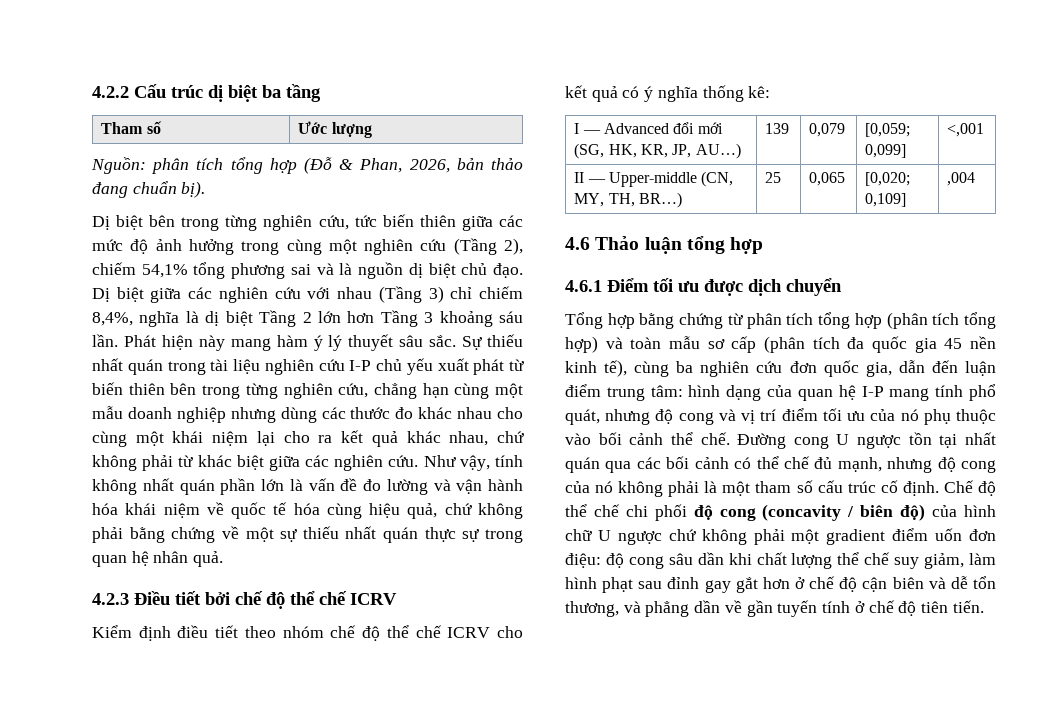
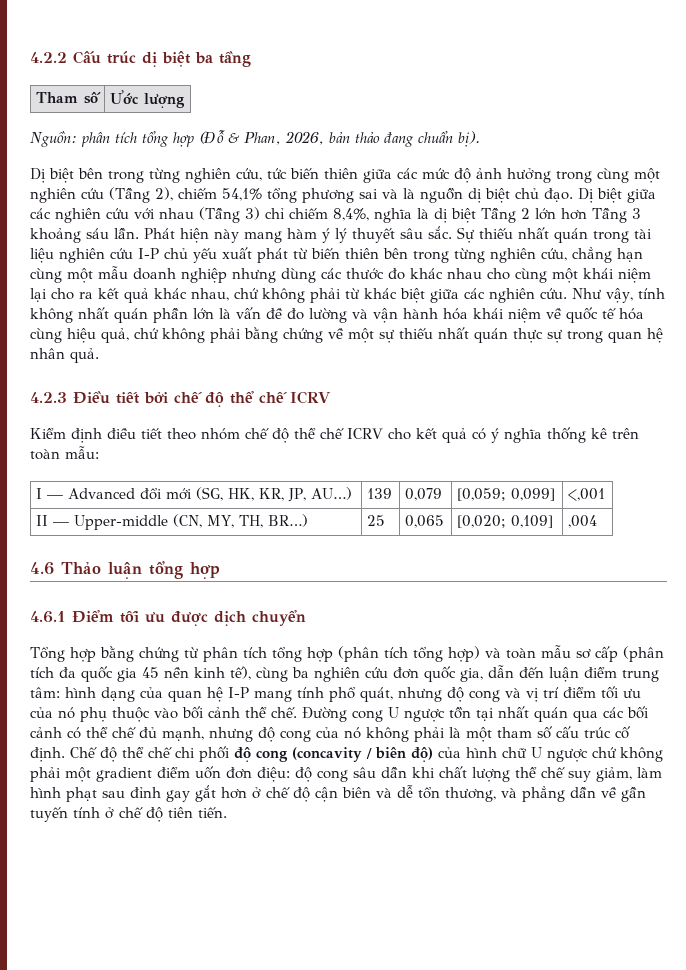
- Kiểm định điều tiết theo nhóm chế độ thể chế ICRV cho kết quả có ý nghĩa thống kê:
+ Kiểm định điều tiết theo nhóm chế độ thể chế ICRV cho kết quả có ý nghĩa thống kê trên toàn mẫu:

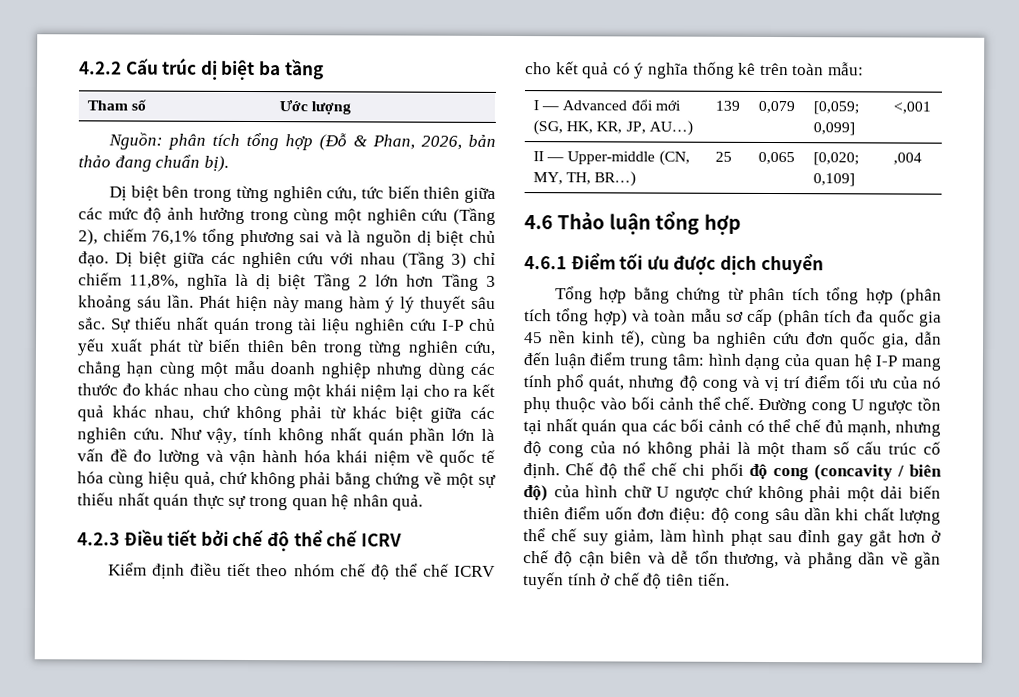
- Dị biệt bên trong từng nghiên cứu, tức biến thiên giữa các mức độ ảnh hưởng trong cùng một nghiên cứu (Tầng 2), chiếm 54,1% tổng phương sai và là nguồn dị biệt chủ đạo.
+ Dị biệt bên trong từng nghiên cứu, tức biến thiên giữa các mức độ ảnh hưởng trong cùng một nghiên cứu (Tầng 2), chiếm 76,1% tổng phương sai và là nguồn dị biệt chủ đạo.
- Dị biệt giữa các nghiên cứu với nhau (Tầng 3) chỉ chiếm 8,4%, nghĩa là dị biệt Tầng 2 lớn hơn Tầng 3 khoảng sáu lần.
+ Dị biệt giữa các nghiên cứu với nhau (Tầng 3) chỉ chiếm 11,8%, nghĩa là dị biệt Tầng 2 lớn hơn Tầng 3 khoảng sáu lần.
- Chế độ thể chế chi phối độ cong (concavity / biên độ) của hình chữ U ngược chứ không phải một gradient điểm uốn đơn điệu:
+ Chế độ thể chế chi phối độ cong (concavity / biên độ) của hình chữ U ngược chứ không phải một dải biến thiên điểm uốn đơn điệu:

